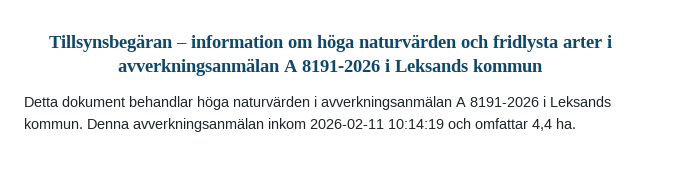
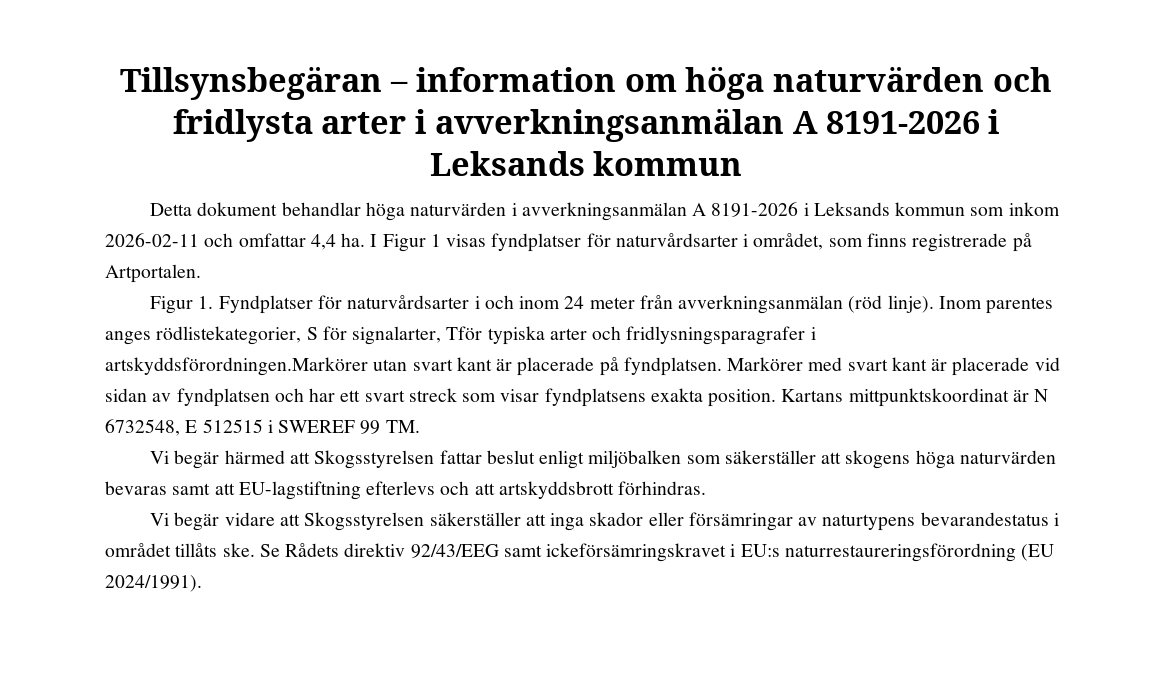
- Detta dokument behandlar höga naturvärden i avverkningsanmälan A 8191-2026 i Leksands kommun. Denna avverkningsanmälan inkom 2026-02-11 10:14:19 och omfattar 4,4 ha.
+ Detta dokument behandlar höga naturvärden i avverkningsanmälan A 8191-2026 i Leksands kommun som inkom 2026-02-11 och omfattar 4,4 ha.
+ I Figur 1 visas fyndplatser för naturvårdsarter i området, som finns registrerade på Artportalen.
+ Figur 1. Fyndplatser för naturvårdsarter i och inom 24 meter från avverkningsanmälan (röd linje). Inom parentes anges rödlistekategorier, S för signalarter, Tför typiska arter och fridlysningsparagrafer i artskyddsförordningen.Markörer utan svart kant är placerade på fyndplatsen. Markörer med svart kant är placerade vid sidan av fyndplatsen och har ett svart streck som visar fyndplatsens exakta position. Kartans mittpunktskoordinat är N 6732548, E 512515 i SWEREF 99 TM.
+ Vi begär härmed att Skogsstyrelsen fattar beslut enligt miljöbalken som säkerställer att skogens höga naturvärden bevaras samt att EU-lagstiftning efterlevs och att artskyddsbrott förhindras.
+ Vi begär vidare att Skogsstyrelsen säkerställer att inga skador eller försämringar av naturtypens bevarandestatus i området tillåts ske. Se Rådets direktiv 92/43/EEG samt ickeförsämringskravet i EU:s naturrestaureringsförordning (EU 2024/1991).

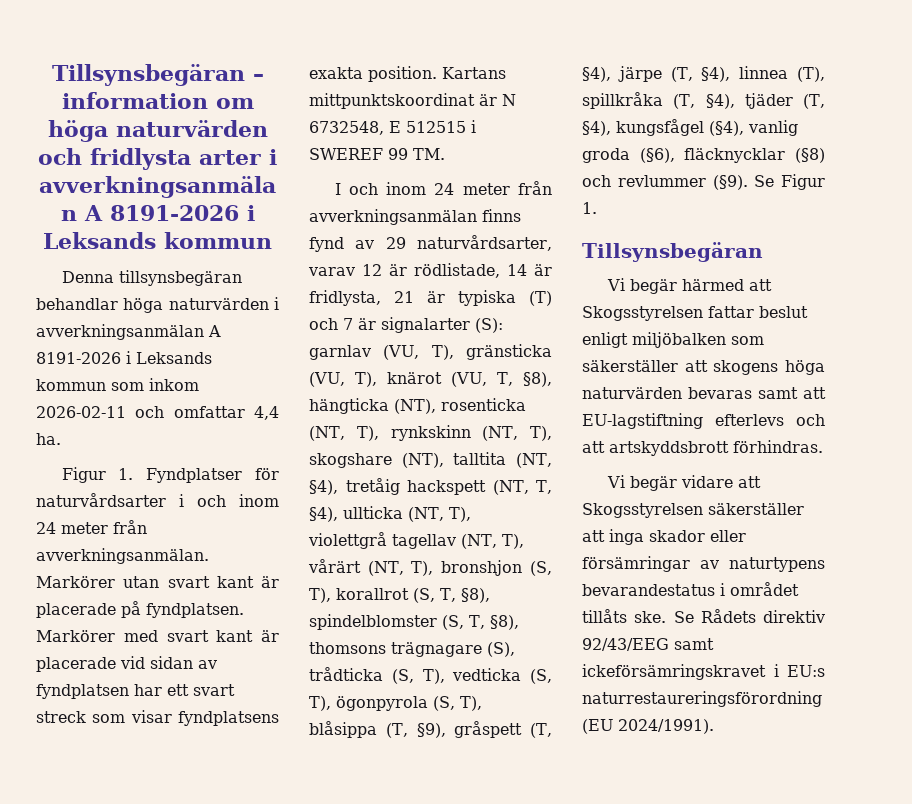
- Detta dokument behandlar höga naturvärden i avverkningsanmälan A 8191-2026 i Leksands kommun som inkom 2026-02-11 och omfattar 4,4 ha. I Figur 1 visas fyndplatser för naturvårdsarter i området, som finns registrerade på Artportalen.
+ Denna tillsynsbegäran behandlar höga naturvärden i avverkningsanmälan A 8191-2026 i Leksands kommun som inkom 2026-02-11 och omfattar 4,4 ha.
- Figur 1. Fyndplatser för naturvårdsarter i och inom 24 meter från avverkningsanmälan (röd linje). Inom parentes anges rödlistekategorier, S för signalarter, Tför typiska arter och fridlysningsparagrafer i artskyddsförordningen.Markörer utan svart kant är placerade på fyndplatsen.
+ Figur 1. Fyndplatser för naturvårdsarter i och inom 24 meter från avverkningsanmälan. Markörer utan svart kant är placerade på fyndplatsen.
- Markörer med svart kant är placerade vid sidan av fyndplatsen och har ett svart streck som visar fyndplatsens exakta position.
+ Markörer med svart kant är placerade vid sidan av fyndplatsen har ett svart streck som visar fyndplatsens exakta position.
+ I och inom 24 meter från avverkningsanmälan finns fynd av 29 naturvårdsarter, varav 12 är rödlistade, 14 är fridlysta, 21 är typiska (T) och 7 är signalarter (S): garnlav (VU, T), gränsticka (VU, T), knärot (VU, T, §8), hängticka (NT), rosenticka (NT, T), rynkskinn (NT, T), skogshare (NT), talltita (NT, §4), tretåig hackspett (NT, T, §4), ullticka (NT, T), violettgrå tagellav (NT, T), vårärt (NT, T), bronshjon (S, T), korallrot (S, T, §8), spindelblomster (S, T, §8), thomsons trägnagare (S), trådticka (S, T), vedticka (S, T), ögonpyrola (S, T), blåsippa (T, §9), gråspett (T, §4), järpe (T, §4), linnea (T), spillkråka (T, §4), tjäder (T, §4), kungsfågel (§4), vanlig groda (§6), fläcknycklar (§8) och revlummer (§9). Se Figur 1.
+ Tillsynsbegäran

